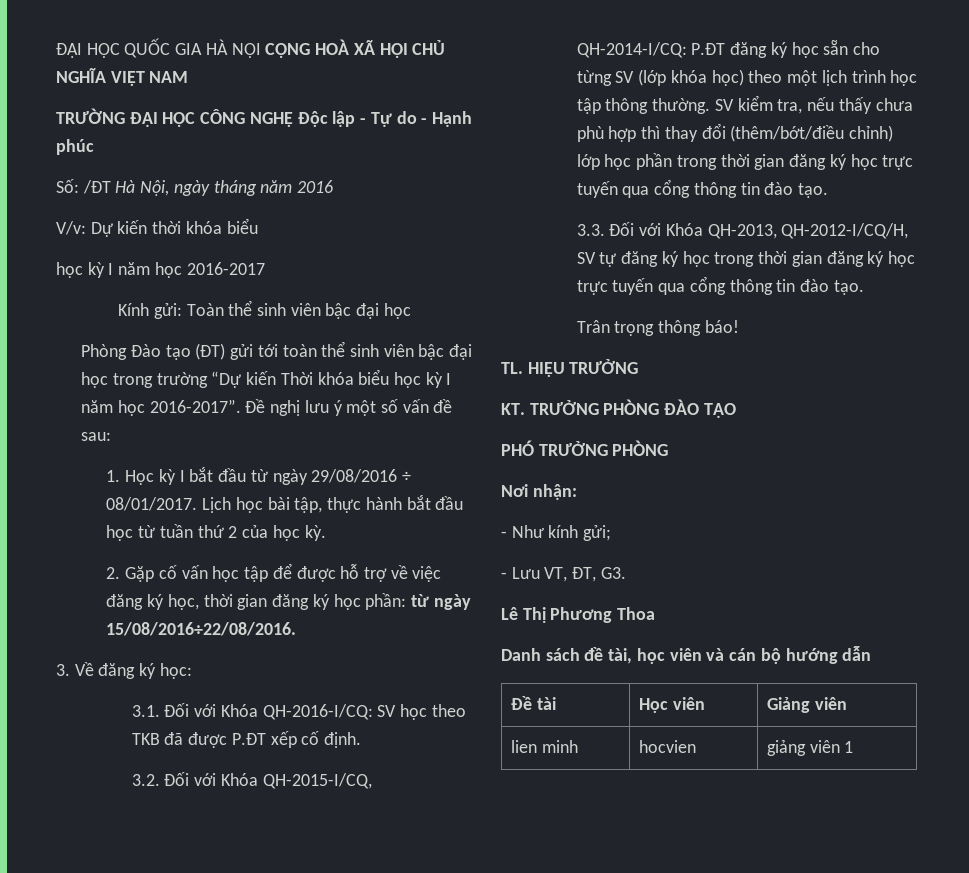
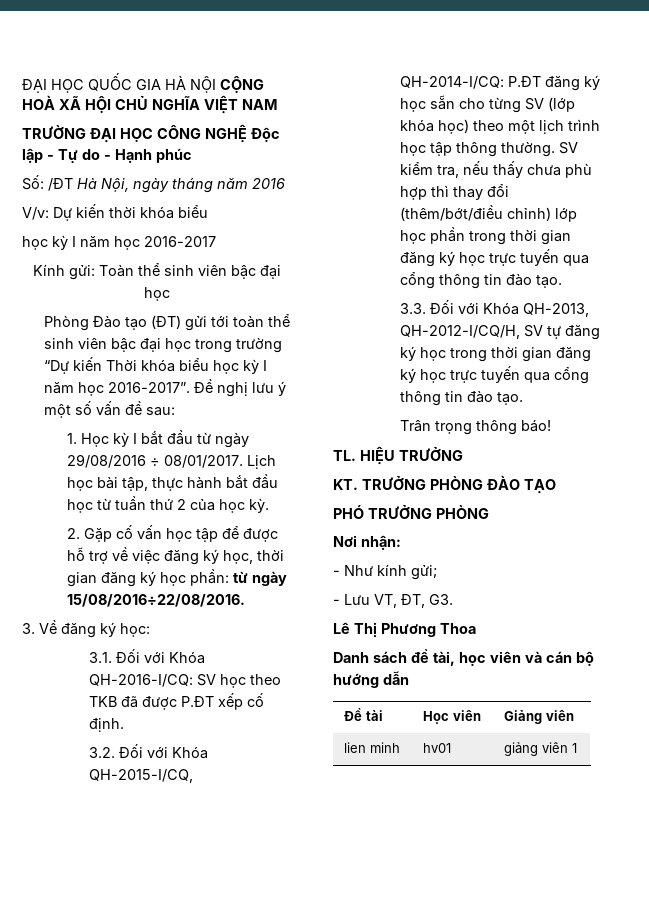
- lien minh | hocvien | giảng viên 1
+ lien minh | hv01 | giảng viên 1

